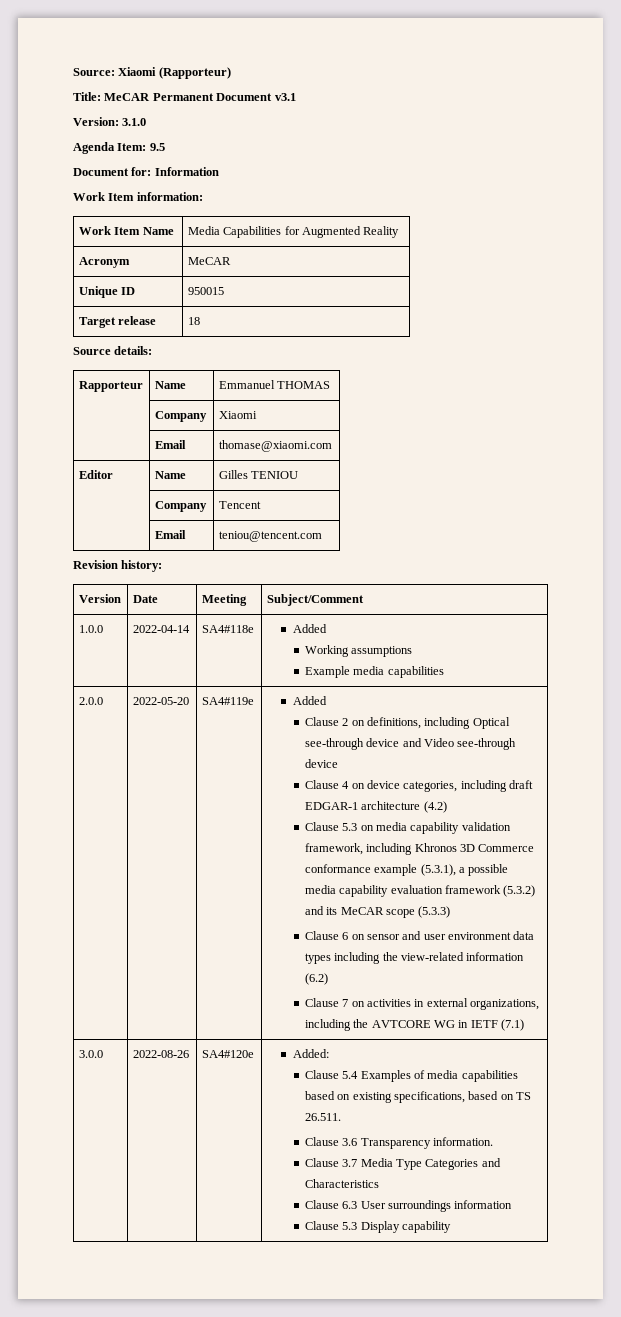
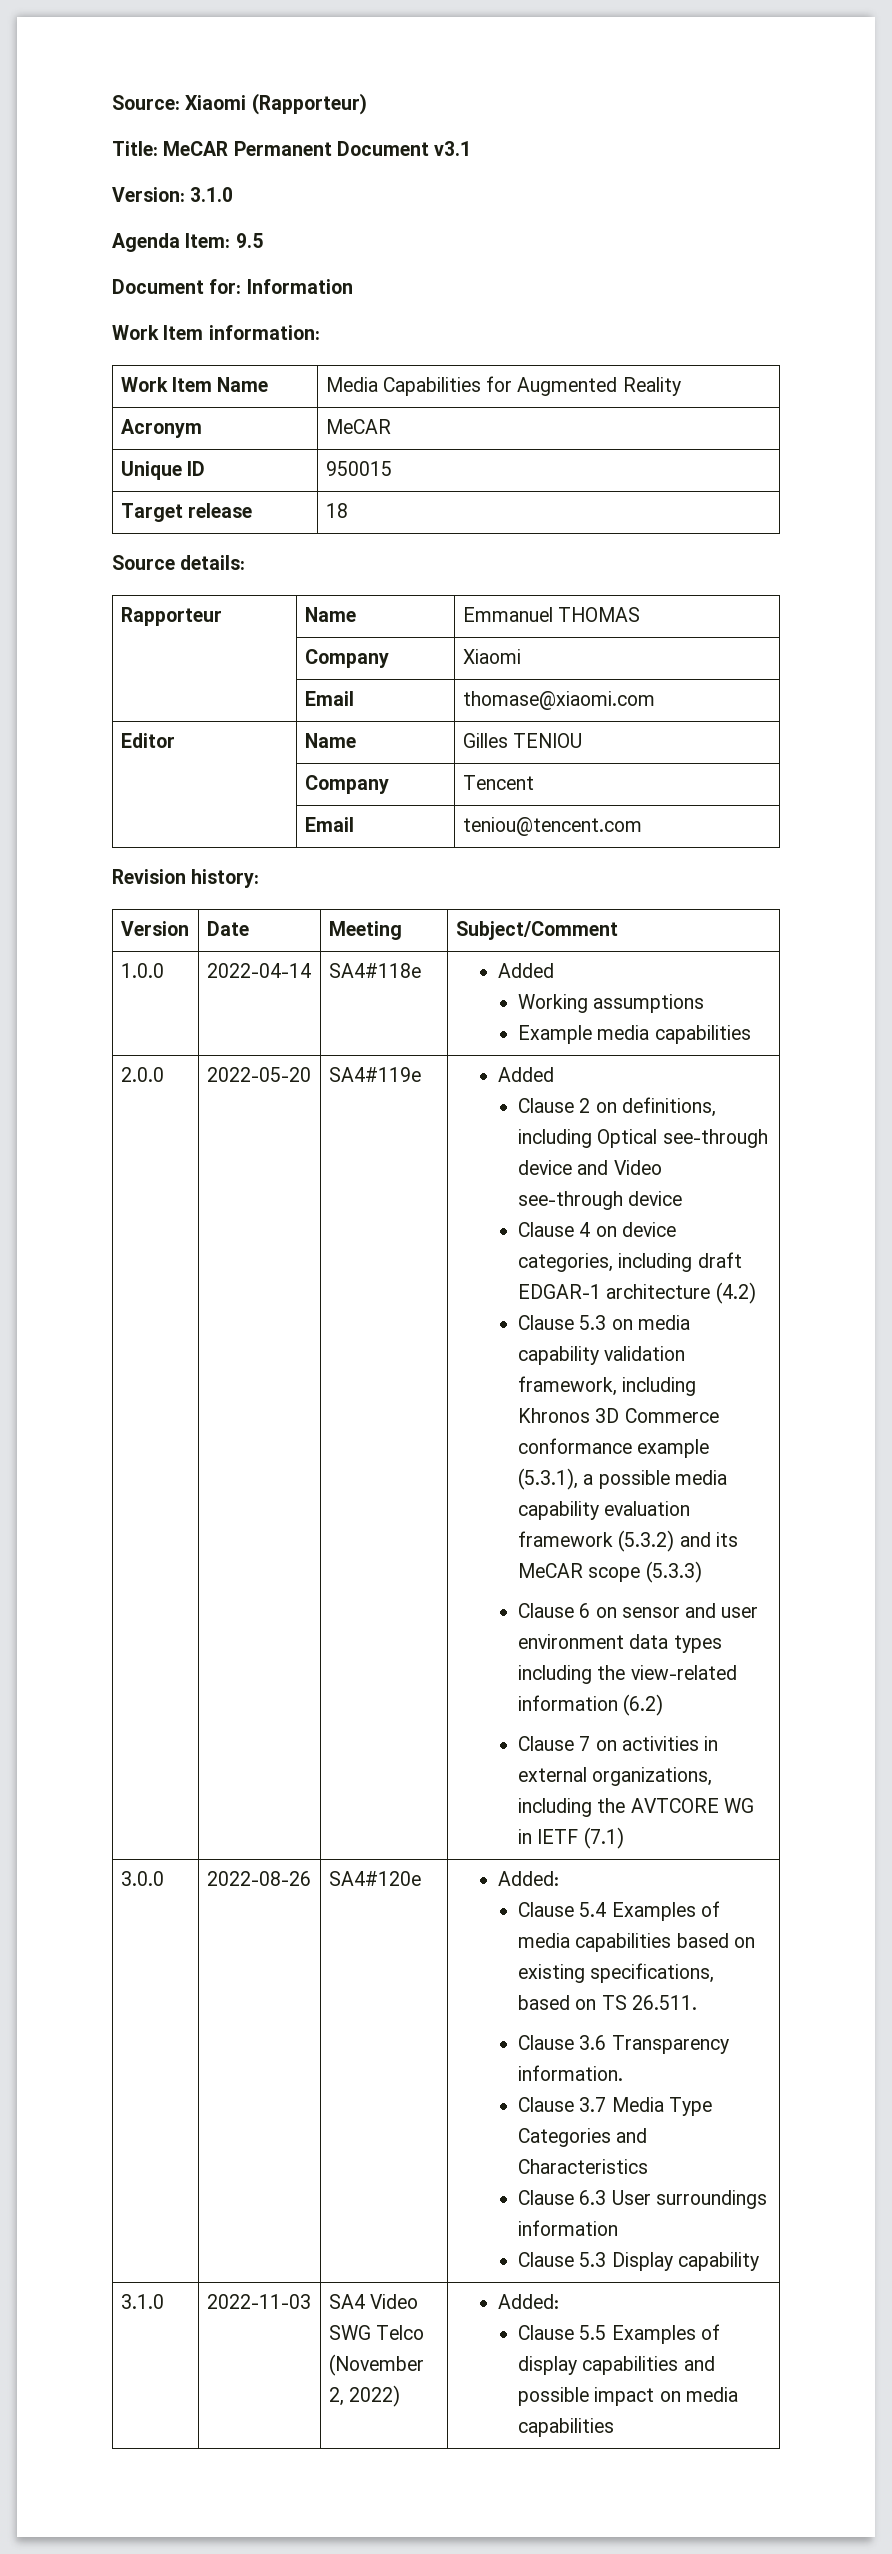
+ 3.1.0 | 2022-11-03 | SA4 Video SWG Telco (November 2, 2022) | Added:
+ Clause 5.5 Examples of display capabilities and possible impact on media capabilities

